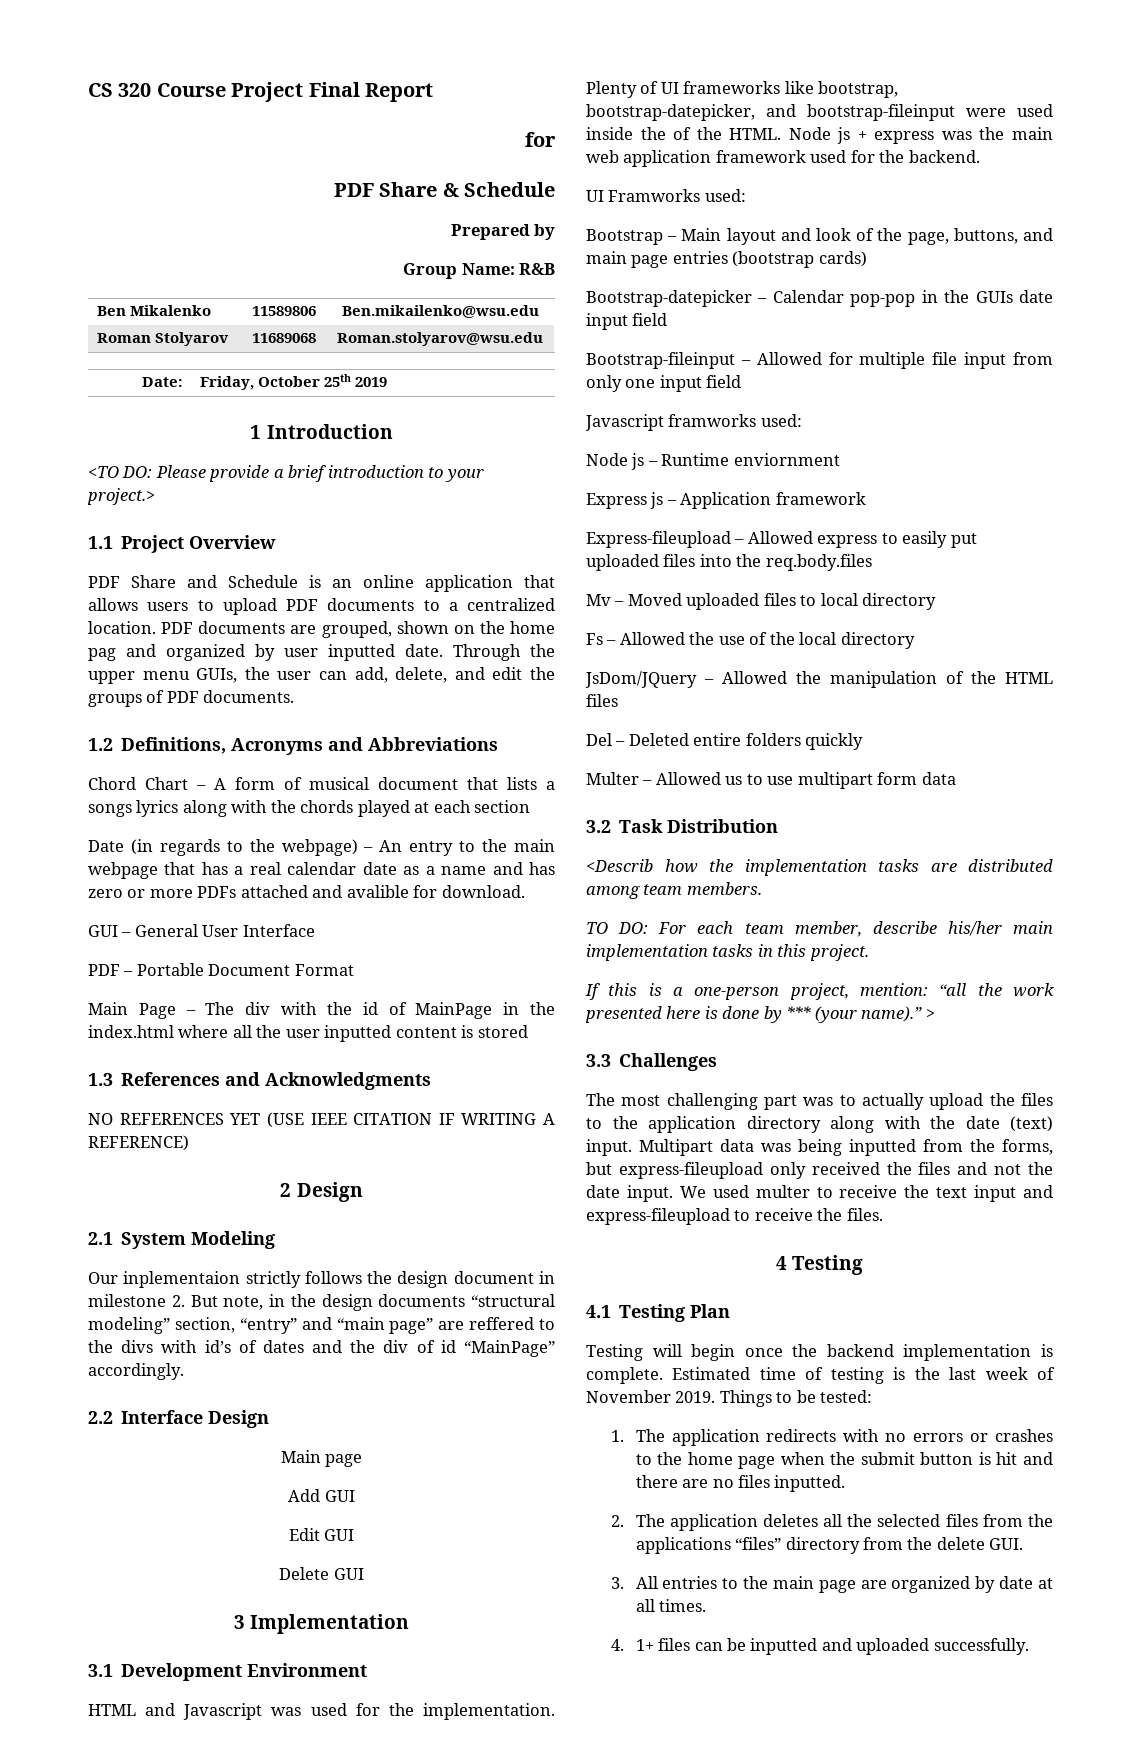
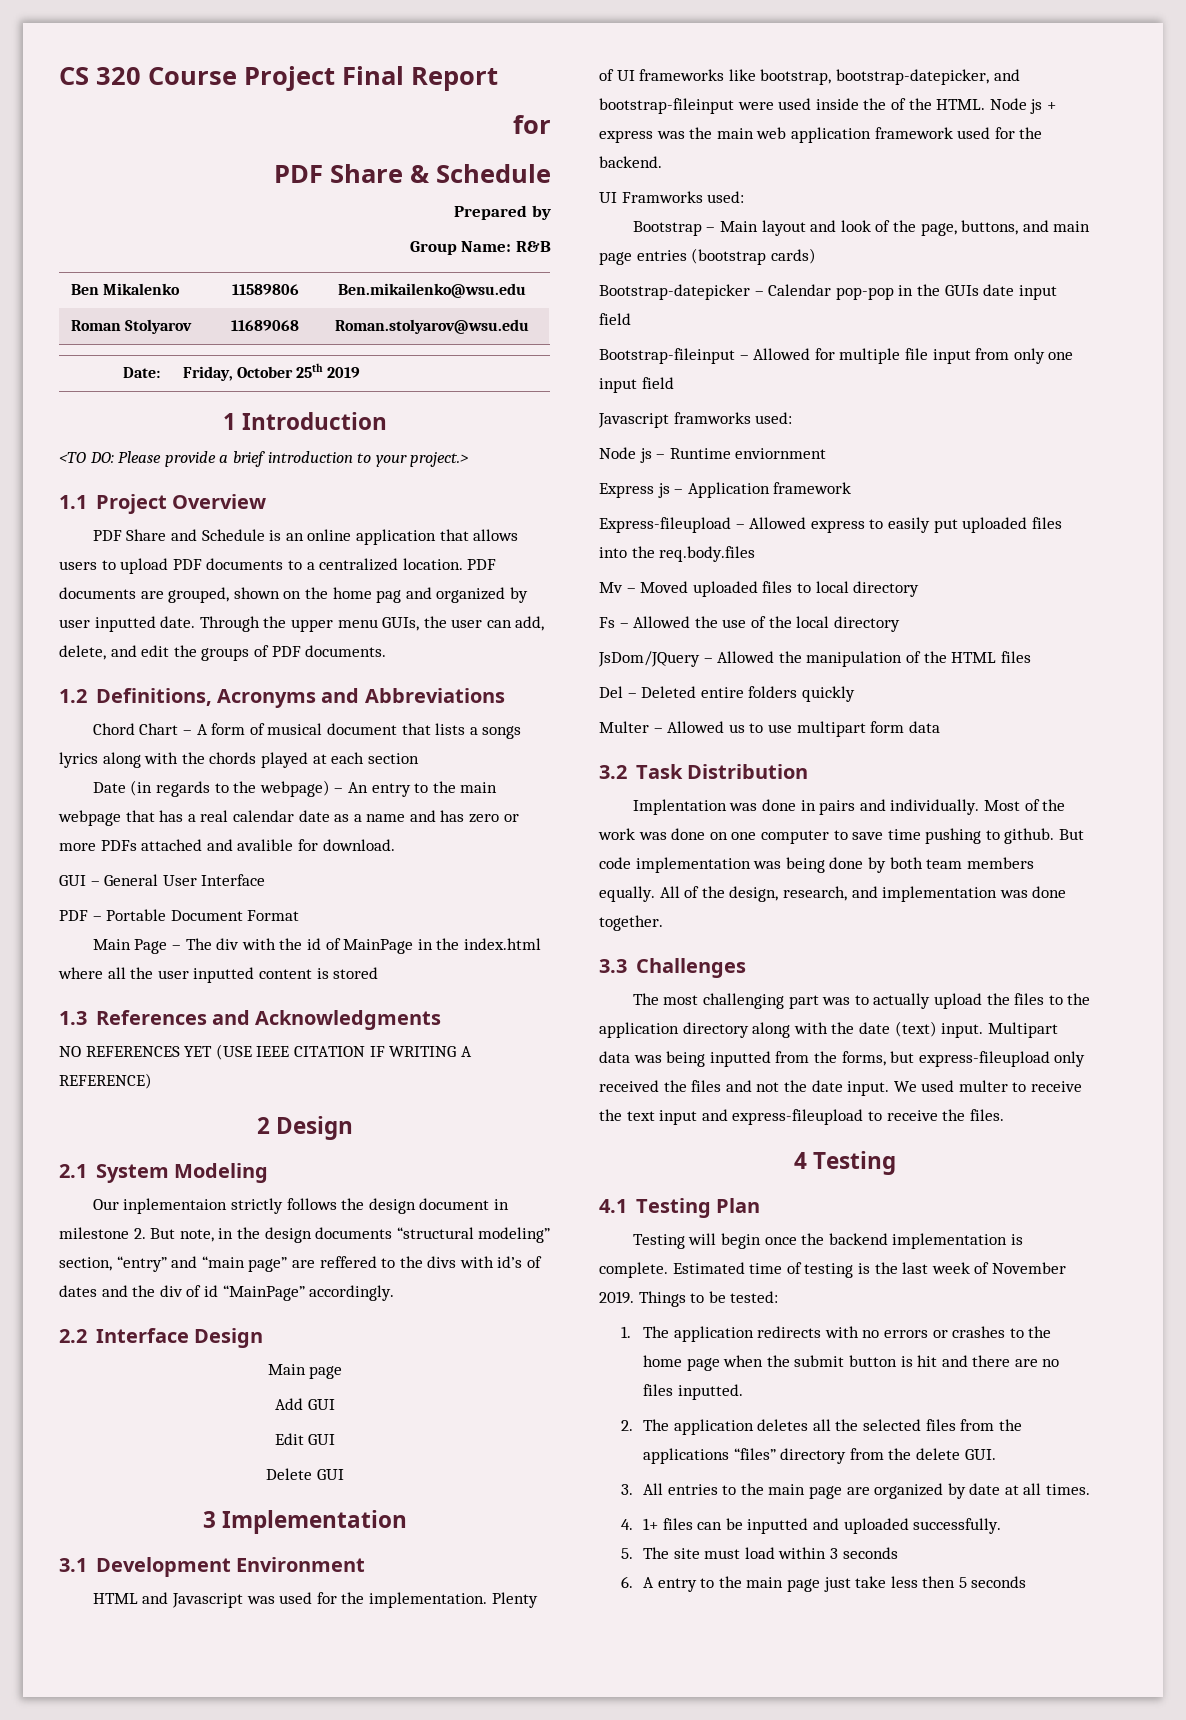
- <Describ how the implementation tasks are distributed among team members.
- TO DO: For each team member, describe his/her main implementation tasks in this project.
- If this is a one-person project, mention: “all the work presented here is done by *** (your name).” >
+ Implentation was done in pairs and individually. Most of the work was done on one computer to save time pushing to github. But code implementation was being done by both team members equally. All of the design, research, and implementation was done together.
+ 5. The site must load within 3 seconds
+ 6. A entry to the main page just take less then 5 seconds

